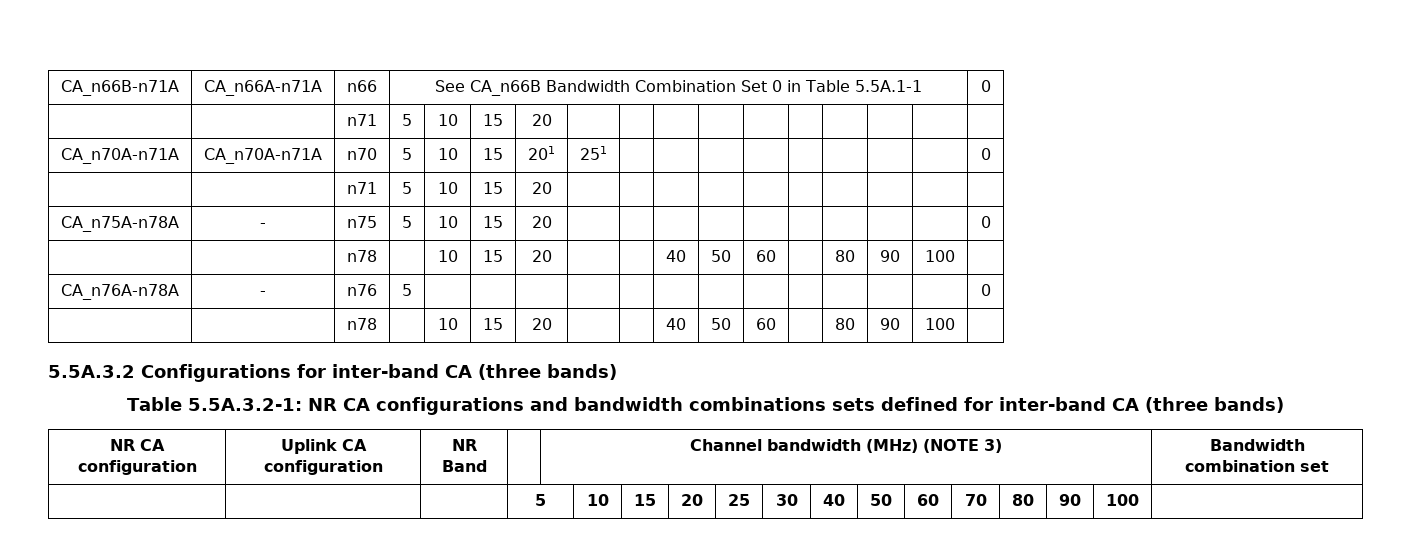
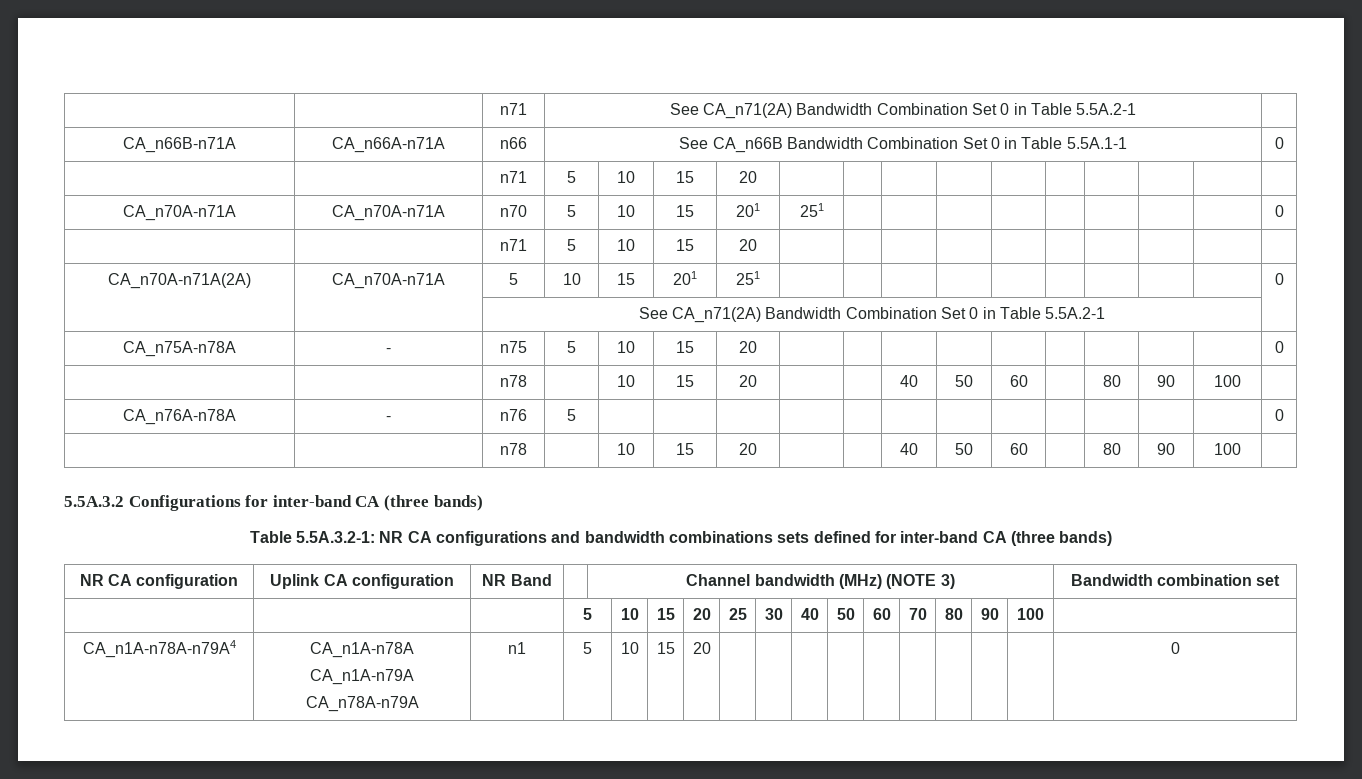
+ | | n71 | See CA_n71(2A) Bandwidth Combination Set 0 in Table 5.5A.2-1 |
+ CA_n70A-n71A(2A) | CA_n70A-n71A | 5 | 10 | 15 | 201 | 251 | | | | | | | | | | 0
+ | | See CA_n71(2A) Bandwidth Combination Set 0 in Table 5.5A.2-1 |
+ CA_n1A-n78A-n79A4 | CA_n1A-n78A
+ CA_n1A-n79A
+ CA_n78A-n79A | n1 | 5 | 10 | 15 | 20 | | | | | | | | | | 0

